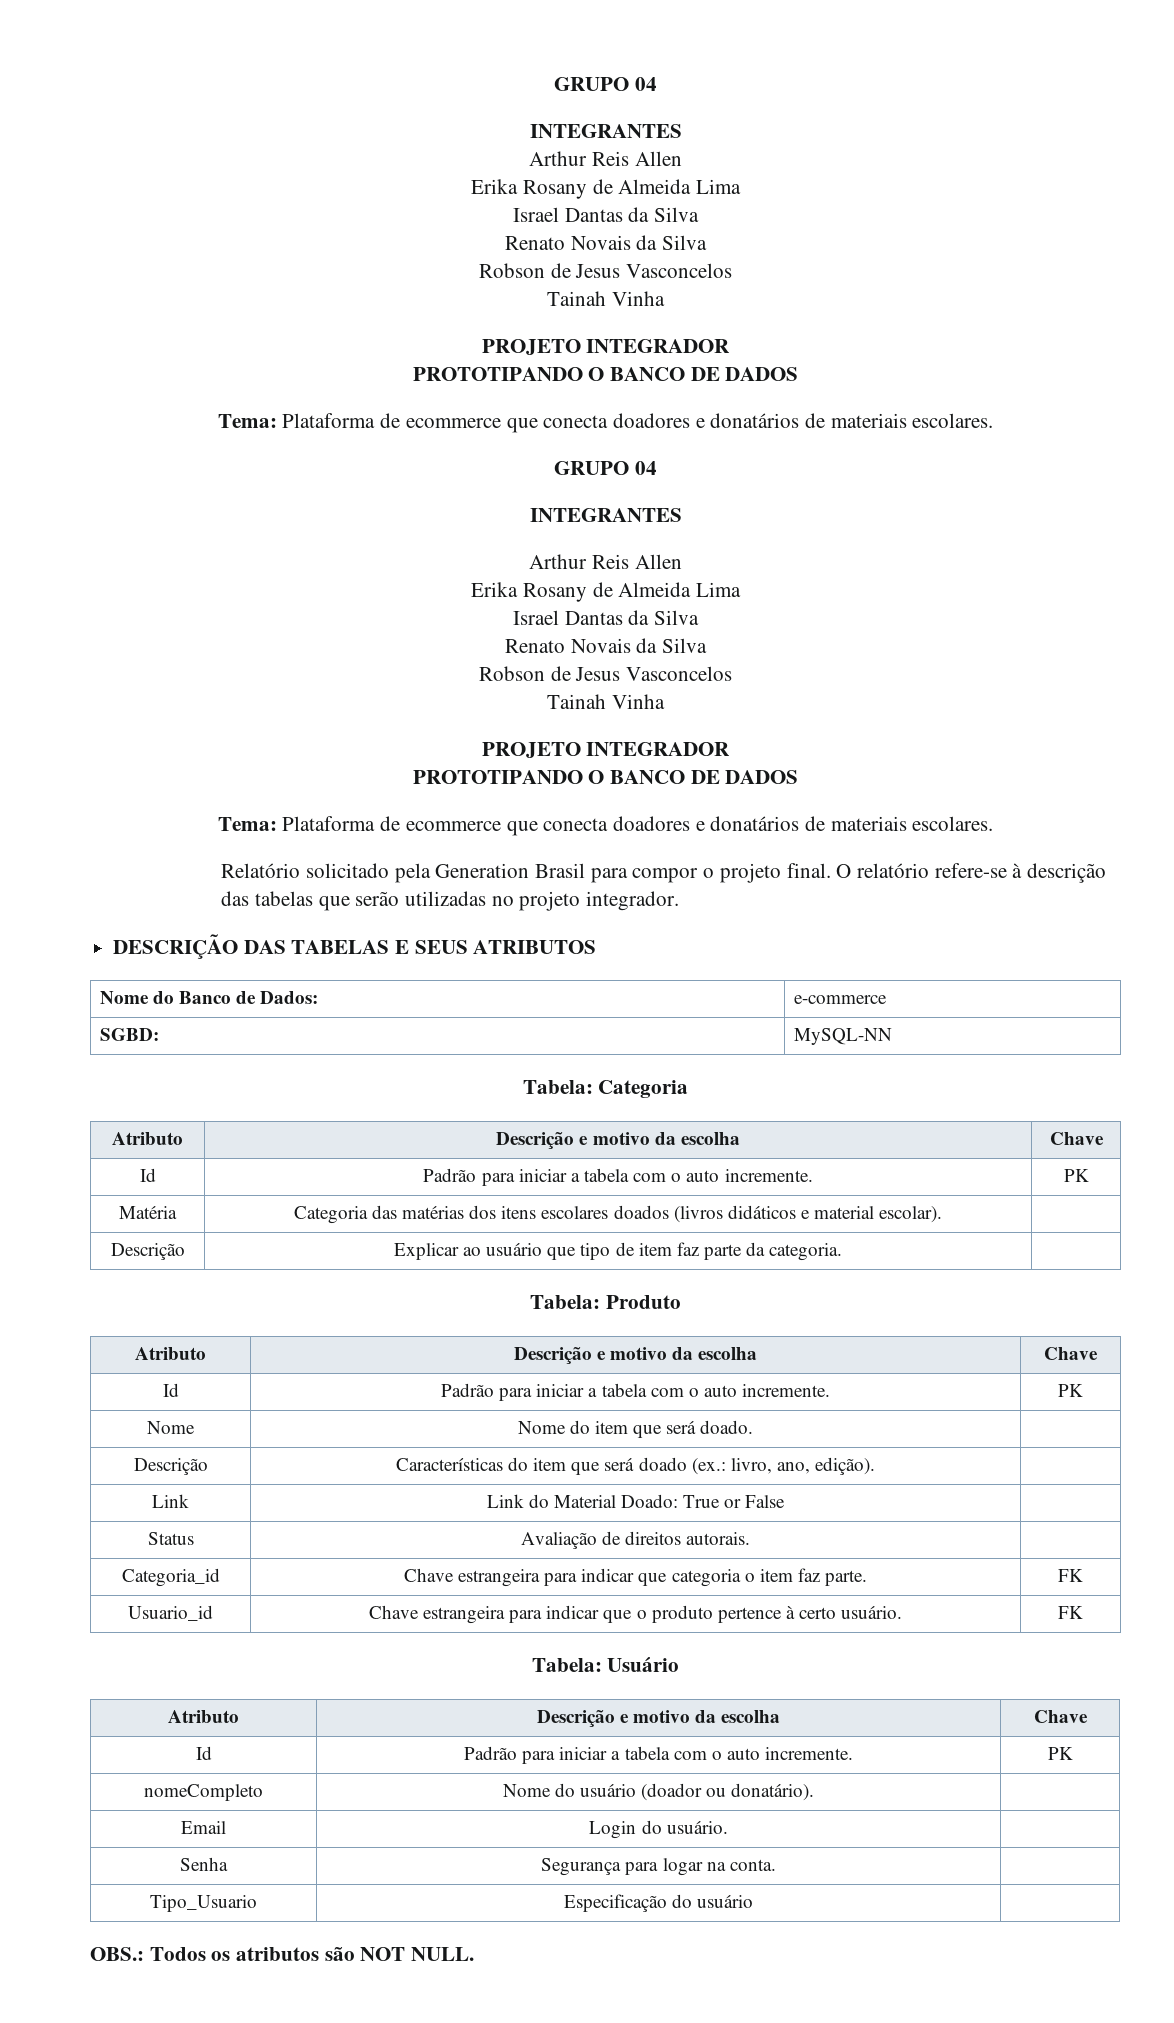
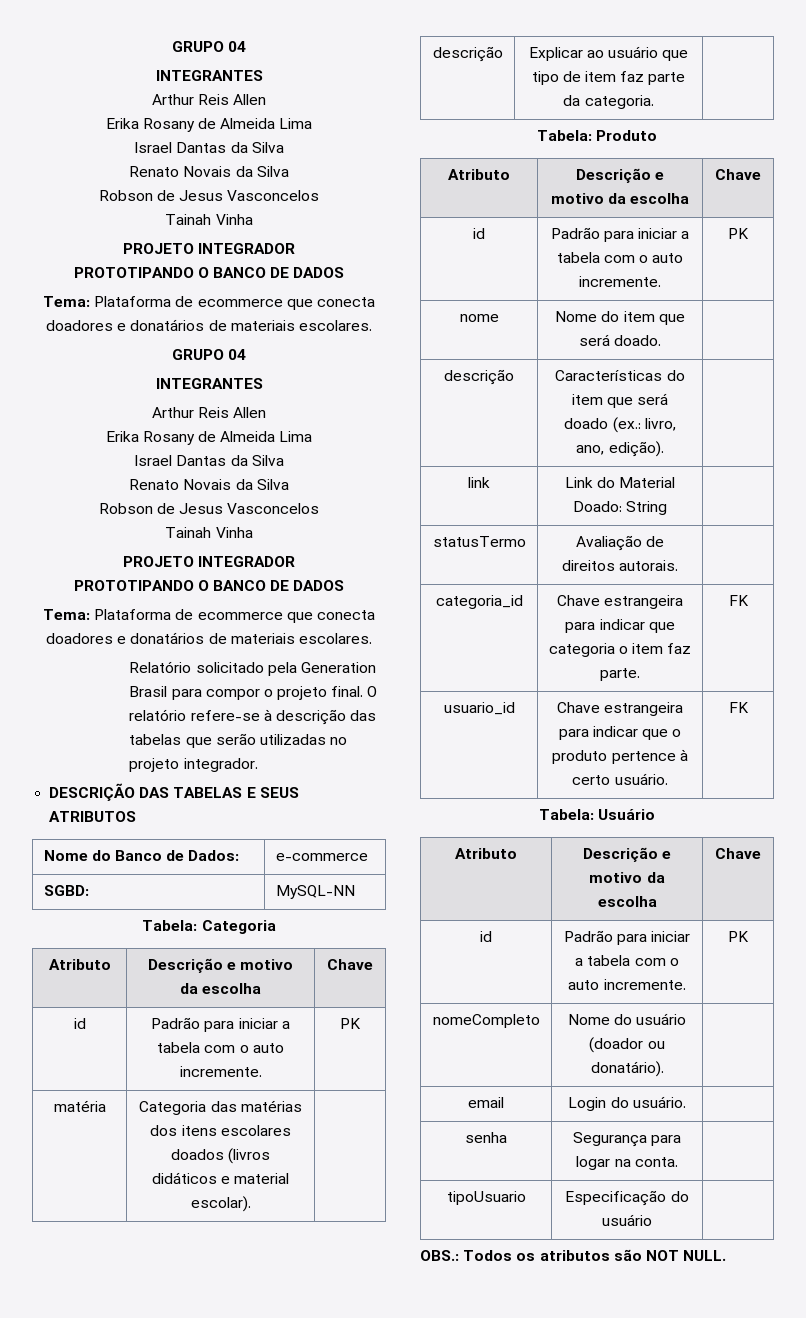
  Tabela: Categoria
  Atributo | Descrição e motivo da escolha | Chave
- Id | Padrão para iniciar a tabela com o auto incremente. | PK
+ id | Padrão para iniciar a tabela com o auto incremente. | PK
- Matéria | Categoria das matérias dos itens escolares doados (livros didáticos e material escolar). |
+ matéria | Categoria das matérias dos itens escolares doados (livros didáticos e material escolar). |
- Descrição | Explicar ao usuário que tipo de item faz parte da categoria. |
+ descrição | Explicar ao usuário que tipo de item faz parte da categoria. |
  Tabela: Produto
  Atributo | Descrição e motivo da escolha | Chave
- Id | Padrão para iniciar a tabela com o auto incremente. | PK
+ id | Padrão para iniciar a tabela com o auto incremente. | PK
- Nome | Nome do item que será doado. |
+ nome | Nome do item que será doado. |
- Descrição | Características do item que será doado (ex.: livro, ano, edição). |
+ descrição | Características do item que será doado (ex.: livro, ano, edição). |
- Link | Link do Material Doado: True or False |
- Status | Avaliação de direitos autorais. |
+ link | Link do Material Doado: String |
+ statusTermo | Avaliação de direitos autorais. |
- Categoria_id | Chave estrangeira para indicar que categoria o item faz parte. | FK
+ categoria_id | Chave estrangeira para indicar que categoria o item faz parte. | FK
- Usuario_id | Chave estrangeira para indicar que o produto pertence à certo usuário. | FK
+ usuario_id | Chave estrangeira para indicar que o produto pertence à certo usuário. | FK
  Tabela: Usuário
  Atributo | Descrição e motivo da escolha | Chave
- Id | Padrão para iniciar a tabela com o auto incremente. | PK
+ id | Padrão para iniciar a tabela com o auto incremente. | PK
- Email | Login do usuário. |
+ email | Login do usuário. |
- Senha | Segurança para logar na conta. |
+ senha | Segurança para logar na conta. |
- Tipo_Usuario | Especificação do usuário |
+ tipoUsuario | Especificação do usuário |

